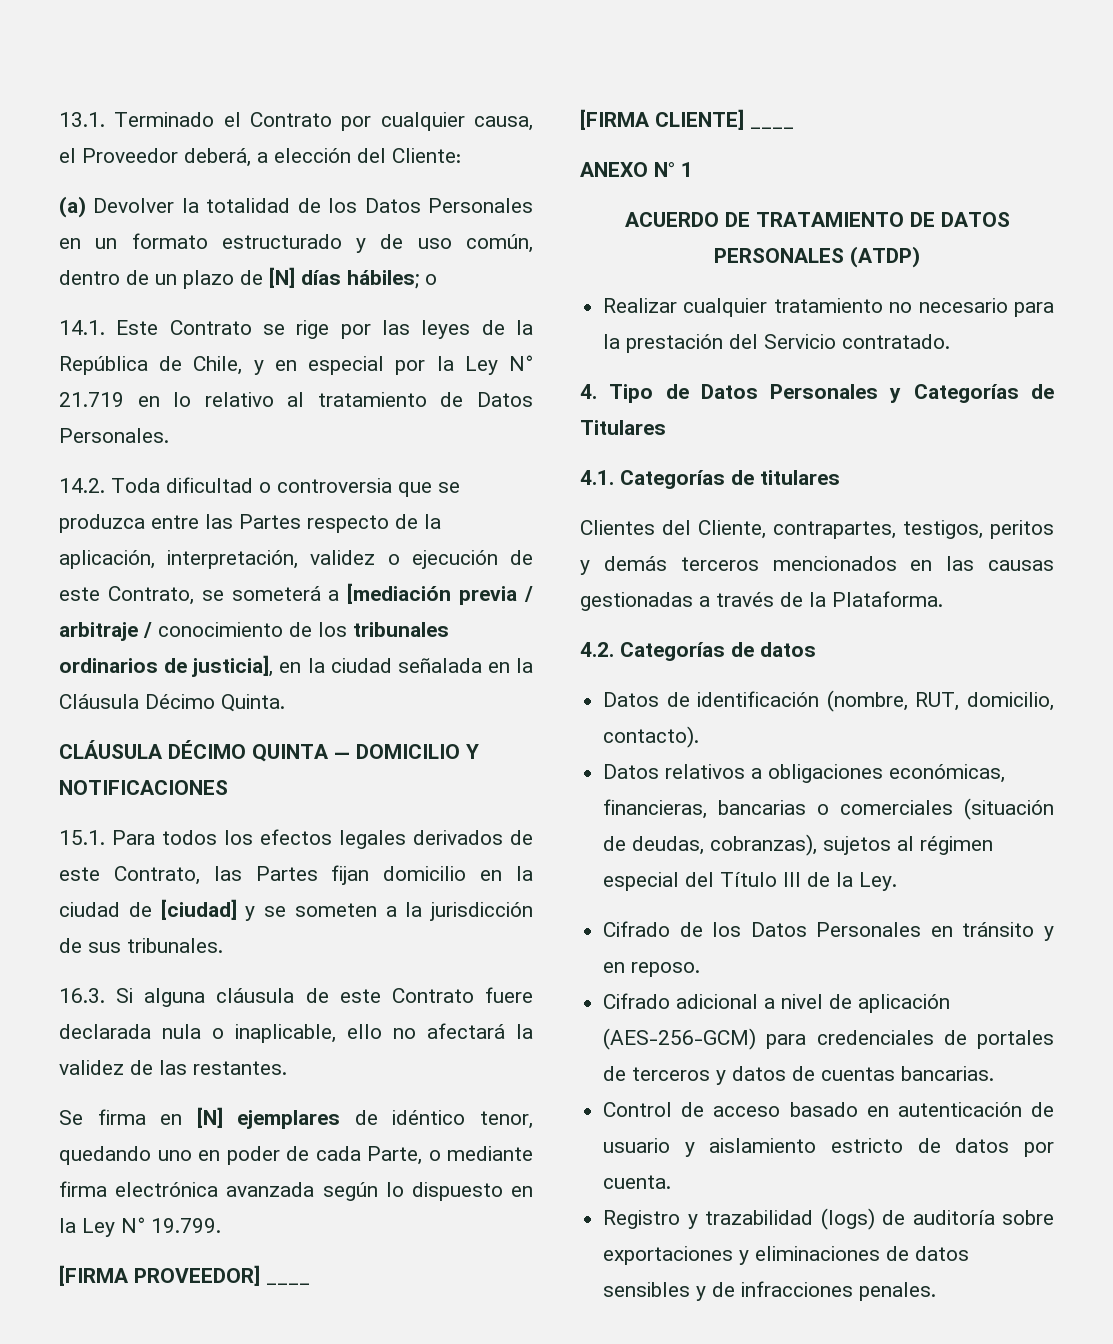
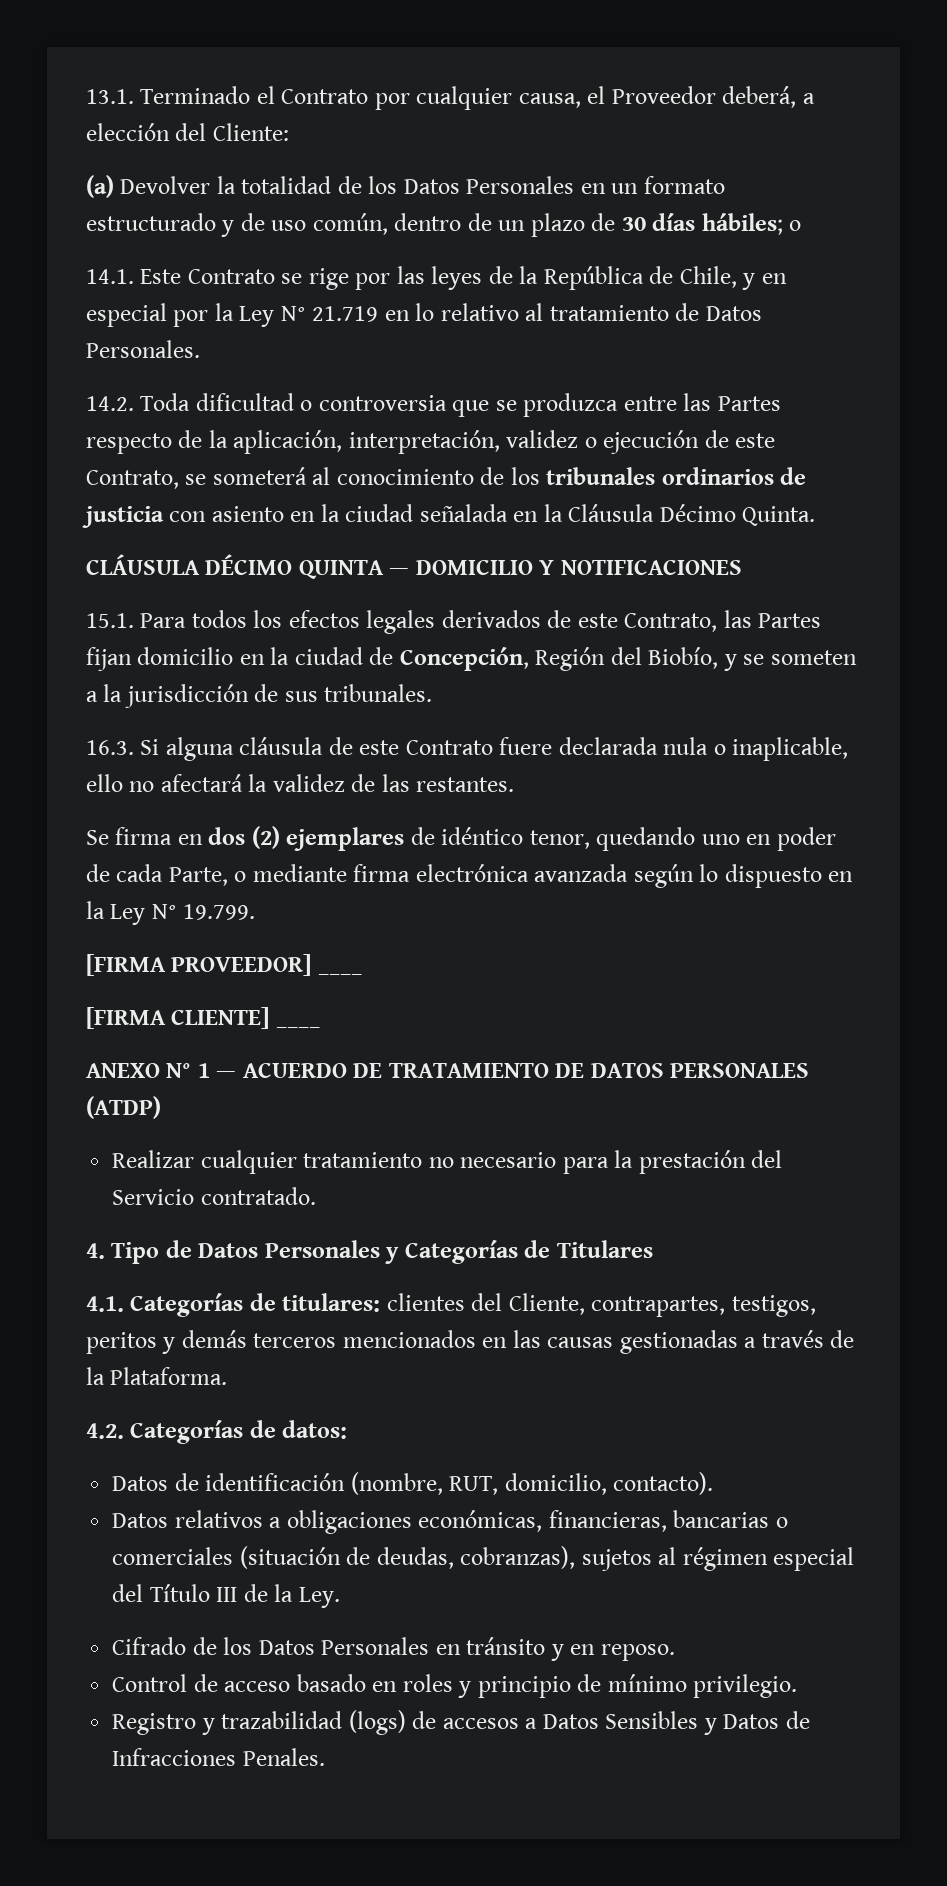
- (a) Devolver la totalidad de los Datos Personales en un formato estructurado y de uso común, dentro de un plazo de [N] días hábiles; o
+ (a) Devolver la totalidad de los Datos Personales en un formato estructurado y de uso común, dentro de un plazo de 30 días hábiles; o
- 14.2. Toda dificultad o controversia que se produzca entre las Partes respecto de la aplicación, interpretación, validez o ejecución de este Contrato, se someterá a [mediación previa / arbitraje / conocimiento de los tribunales ordinarios de justicia], en la ciudad señalada en la Cláusula Décimo Quinta.
+ 14.2. Toda dificultad o controversia que se produzca entre las Partes respecto de la aplicación, interpretación, validez o ejecución de este Contrato, se someterá al conocimiento de los tribunales ordinarios de justicia con asiento en la ciudad señalada en la Cláusula Décimo Quinta.
- 15.1. Para todos los efectos legales derivados de este Contrato, las Partes fijan domicilio en la ciudad de [ciudad] y se someten a la jurisdicción de sus tribunales.
+ 15.1. Para todos los efectos legales derivados de este Contrato, las Partes fijan domicilio en la ciudad de Concepción, Región del Biobío, y se someten a la jurisdicción de sus tribunales.
- Se firma en [N] ejemplares de idéntico tenor, quedando uno en poder de cada Parte, o mediante firma electrónica avanzada según lo dispuesto en la Ley N° 19.799.
+ Se firma en dos (2) ejemplares de idéntico tenor, quedando uno en poder de cada Parte, o mediante firma electrónica avanzada según lo dispuesto en la Ley N° 19.799.
- ANEXO N° 1
- ACUERDO DE TRATAMIENTO DE DATOS PERSONALES (ATDP)
+ ANEXO N° 1 — ACUERDO DE TRATAMIENTO DE DATOS PERSONALES (ATDP)
- 4.1. Categorías de titulares
- Clientes del Cliente, contrapartes, testigos, peritos y demás terceros mencionados en las causas gestionadas a través de la Plataforma.
+ 4.1. Categorías de titulares: clientes del Cliente, contrapartes, testigos, peritos y demás terceros mencionados en las causas gestionadas a través de la Plataforma.
- 4.2. Categorías de datos
+ 4.2. Categorías de datos:
- Cifrado adicional a nivel de aplicación (AES-256-GCM) para credenciales de portales de terceros y datos de cuentas bancarias.
- Control de acceso basado en autenticación de usuario y aislamiento estricto de datos por cuenta.
+ Control de acceso basado en roles y principio de mínimo privilegio.
- Registro y trazabilidad (logs) de auditoría sobre exportaciones y eliminaciones de datos sensibles y de infracciones penales.
+ Registro y trazabilidad (logs) de accesos a Datos Sensibles y Datos de Infracciones Penales.

